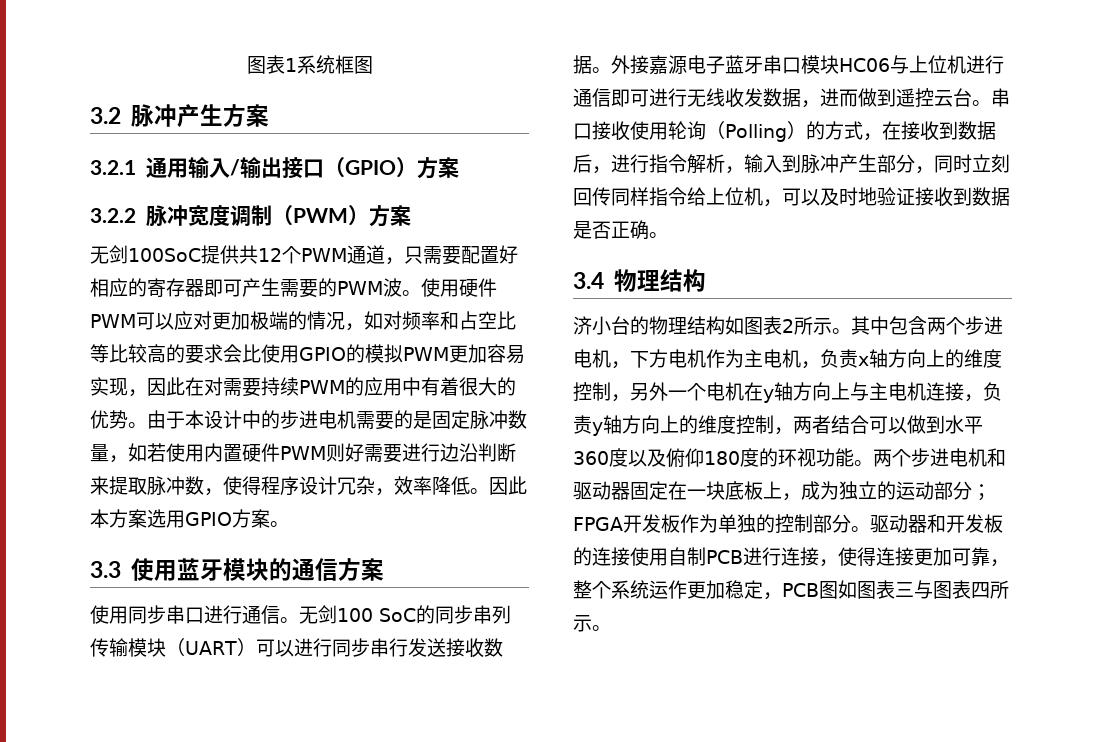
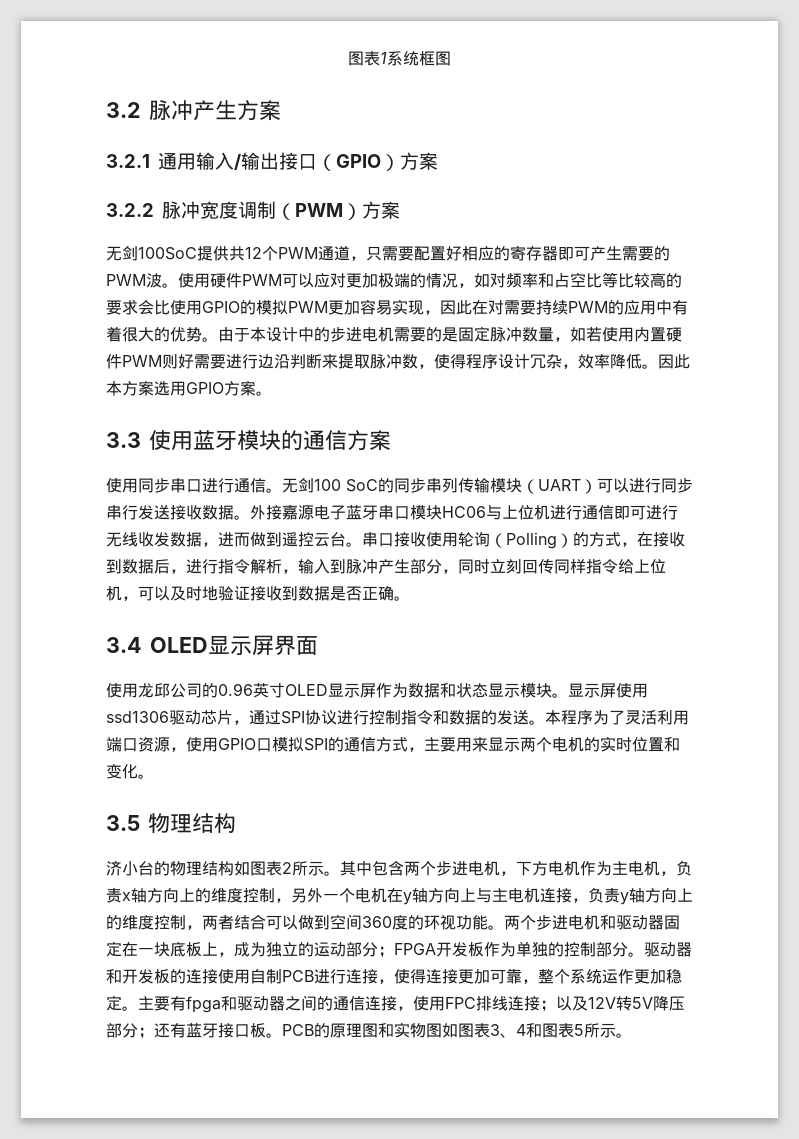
- 3.4物理结构
+ 3.4 OLED显示屏界面
+ 使用龙邱公司的0.96英寸OLED显示屏作为数据和状态显示模块。显示屏使用ssd1306驱动芯片，通过SPI协议进行控制指令和数据的发送。本程序为了灵活利用端口资源，使用GPIO口模拟SPI的通信方式，主要用来显示两个电机的实时位置和变化。
+ 3.5物理结构
- 其中包含两个步进电机，下方电机作为主电机，负责x轴方向上的维度控制，另外一个电机在y轴方向上与主电机连接，负责y轴方向上的维度控制，两者结合可以做到水平360度以及俯仰180度的环视功能。
+ 其中包含两个步进电机，下方电机作为主电机，负责x轴方向上的维度控制，另外一个电机在y轴方向上与主电机连接，负责y轴方向上的维度控制，两者结合可以做到空间360度的环视功能。
- 驱动器和开发板的连接使用自制PCB进行连接，使得连接更加可靠，整个系统运作更加稳定，PCB图如图表三与图表四所示。
+ 驱动器和开发板的连接使用自制PCB进行连接，使得连接更加可靠，整个系统运作更加稳定。主要有fpga和驱动器之间的通信连接，使用FPC排线连接；以及12V转5V降压部分；还有蓝牙接口板。PCB的原理图和实物图如图表3、4和图表5所示。

